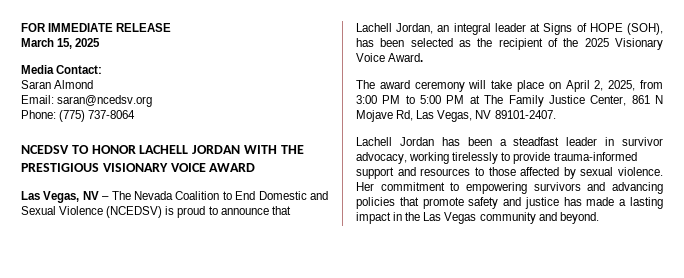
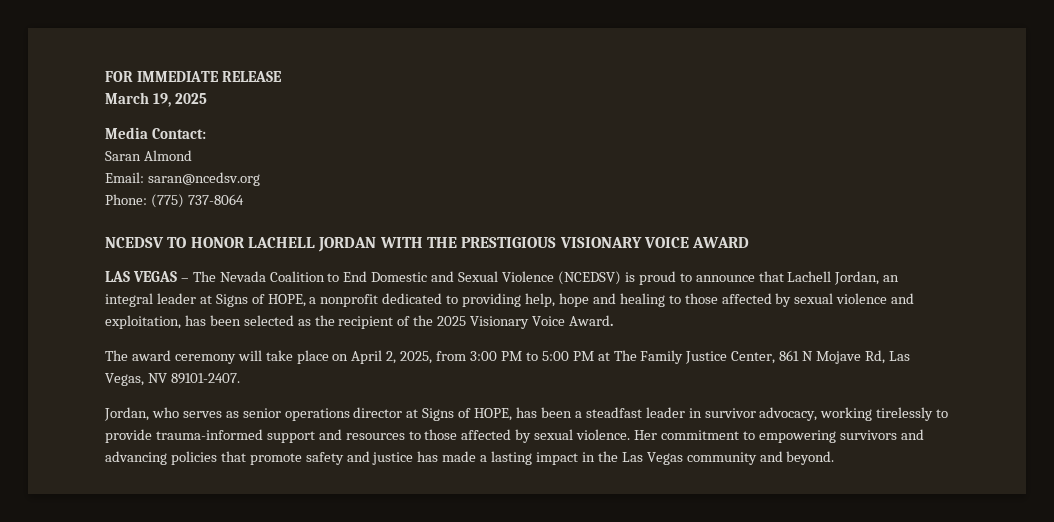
- March 15, 2025
+ March 19, 2025
- Las Vegas, NV – The Nevada Coalition to End Domestic and Sexual Violence (NCEDSV) is proud to announce that Lachell Jordan, an integral leader at Signs of HOPE (SOH), has been selected as the recipient of the 2025 Visionary Voice Award.
+ LAS VEGAS – The Nevada Coalition to End Domestic and Sexual Violence (NCEDSV) is proud to announce that Lachell Jordan, an integral leader at Signs of HOPE, a nonprofit dedicated to providing help, hope and healing to those affected by sexual violence and exploitation, has been selected as the recipient of the 2025 Visionary Voice Award.
- Lachell Jordan has been a steadfast leader in survivor advocacy, working tirelessly to provide trauma-informed support and resources to those affected by sexual violence.
+ Jordan, who serves as senior operations director at Signs of HOPE, has been a steadfast leader in survivor advocacy, working tirelessly to provide trauma-informed support and resources to those affected by sexual violence.

